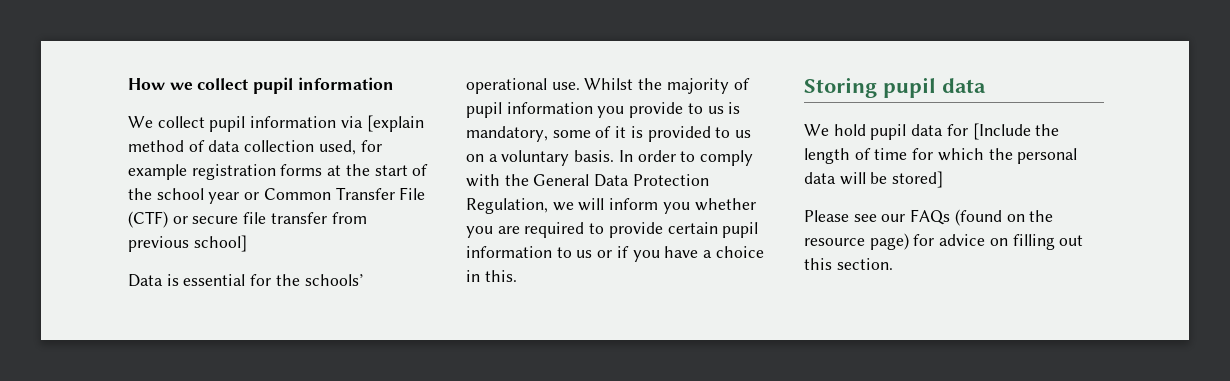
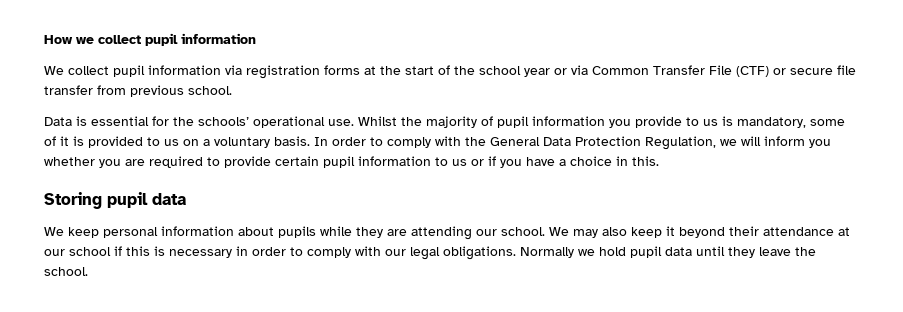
- We collect pupil information via [explain method of data collection used, for example registration forms at the start of the school year or Common Transfer File (CTF) or secure file transfer from previous school]
+ We collect pupil information via registration forms at the start of the school year or via Common Transfer File (CTF) or secure file transfer from previous school.
- We hold pupil data for [Include the length of time for which the personal data will be stored]
- Please see our FAQs (found on the resource page) for advice on filling out this section.
+ We keep personal information about pupils while they are attending our school. We may also keep it beyond their attendance at our school if this is necessary in order to comply with our legal obligations. Normally we hold pupil data until they leave the school.

